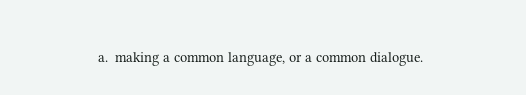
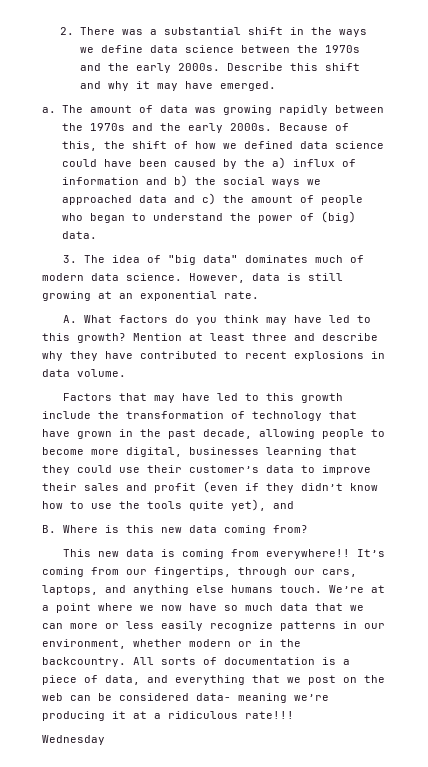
- a. making a common language, or a common dialogue.
+ 2. There was a substantial shift in the ways we define data science between the 1970s and the early 2000s. Describe this shift and why it may have emerged.
+ a. The amount of data was growing rapidly between the 1970s and the early 2000s. Because of this, the shift of how we defined data science could have been caused by the a) influx of information and b) the social ways we approached data and c) the amount of people who began to understand the power of (big) data.
+ 3. The idea of "big data" dominates much of modern data science. However, data is still growing at an exponential rate.
+ A. What factors do you think may have led to this growth? Mention at least three and describe why they have contributed to recent explosions in data volume.
+ Factors that may have led to this growth include the transformation of technology that have grown in the past decade, allowing people to become more digital, businesses learning that they could use their customer’s data to improve their sales and profit (even if they didn’t know how to use the tools quite yet), and
+ B. Where is this new data coming from?
+ This new data is coming from everywhere!! It’s coming from our fingertips, through our cars, laptops, and anything else humans touch. We’re at a point where we now have so much data that we can more or less easily recognize patterns in our environment, whether modern or in the backcountry. All sorts of documentation is a piece of data, and everything that we post on the web can be considered data- meaning we’re producing it at a ridiculous rate!!!
+ Wednesday

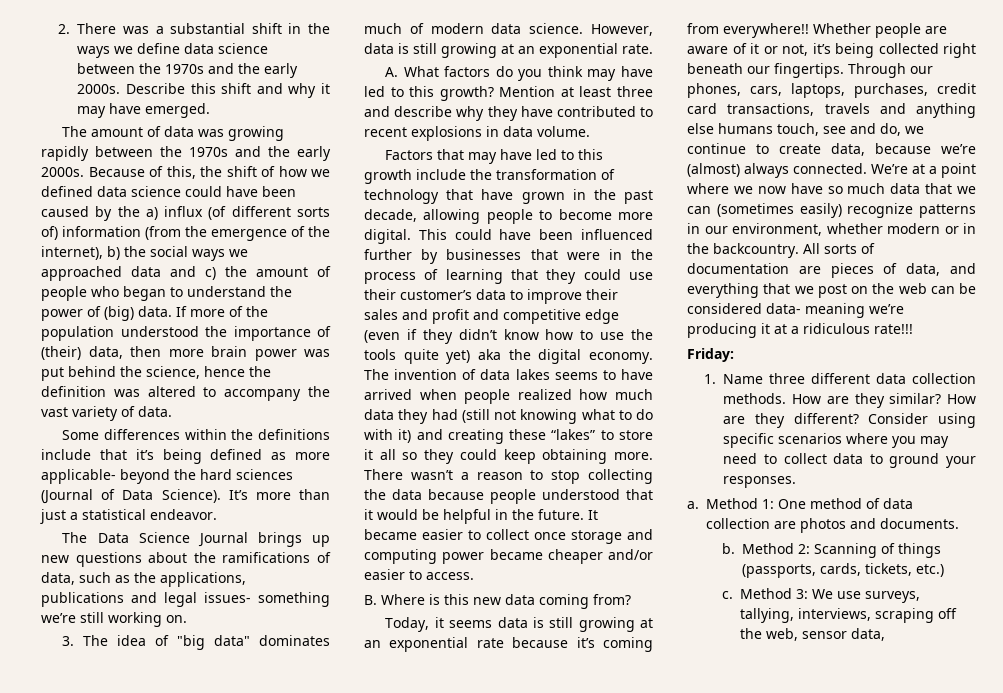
- a.
- Because of this, the shift of how we defined data science could have been caused by the a) influx of information and b) the social ways we approached data and c) the amount of people who began to understand the power of (big) data.
+ Because of this, the shift of how we defined data science could have been caused by the a) influx (of different sorts of) information (from the emergence of the internet), b) the social ways we approached data and c) the amount of people who began to understand the power of (big) data. If more of the population understood the importance of (their) data, then more brain power was put behind the science, hence the definition was altered to accompany the vast variety of data.
+ Some differences within the definitions include that it’s being defined as more applicable- beyond the hard sciences (Journal of Data Science). It’s more than just a statistical endeavor.
+ The Data Science Journal brings up new questions about the ramifications of data, such as the applications, publications and legal issues- something we’re still working on.
- Factors that may have led to this growth include the transformation of technology that have grown in the past decade, allowing people to become more digital, businesses learning that they could use their customer’s data to improve their sales and profit (even if they didn’t know how to use the tools quite yet), and
+ Factors that may have led to this growth include the transformation of technology that have grown in the past decade, allowing people to become more digital. This could have been influenced further by businesses that were in the process of learning that they could use their customer’s data to improve their sales and profit and competitive edge (even if they didn’t know how to use the tools quite yet) aka the digital economy. The invention of data lakes seems to have arrived when people realized how much data they had (still not knowing what to do with it) and creating these “lakes” to store it all so they could keep obtaining more. There wasn’t a reason to stop collecting the data because people understood that it would be helpful in the future. It became easier to collect once storage and computing power became cheaper and/or easier to access.
- This new data is coming from everywhere!! It’s coming from our fingertips, through our cars, laptops, and anything else humans touch.
+ Today, it seems data is still growing at an exponential rate because it’s coming from everywhere!! Whether people are aware of it or not, it’s being collected right beneath our fingertips. Through our phones, cars, laptops, purchases, credit card transactions, travels and anything else humans touch, see and do, we continue to create data, because we’re (almost) always connected.
- We’re at a point where we now have so much data that we can more or less easily recognize patterns in our environment, whether modern or in the backcountry.
+ We’re at a point where we now have so much data that we can (sometimes easily) recognize patterns in our environment, whether modern or in the backcountry.
- All sorts of documentation is a piece of data, and everything that we post on the web can be considered data- meaning we’re producing it at a ridiculous rate!!!
+ All sorts of documentation are pieces of data, and everything that we post on the web can be considered data- meaning we’re producing it at a ridiculous rate!!!
- Wednesday
+ Friday:
+ 1. Name three different data collection methods. How are they similar? How are they different? Consider using specific scenarios where you may need to collect data to ground your responses.
+ a. Method 1: One method of data collection are photos and documents.
+ b. Method 2: Scanning of things (passports, cards, tickets, etc.)
+ c. Method 3: We use surveys, tallying, interviews, scraping off the web, sensor data,

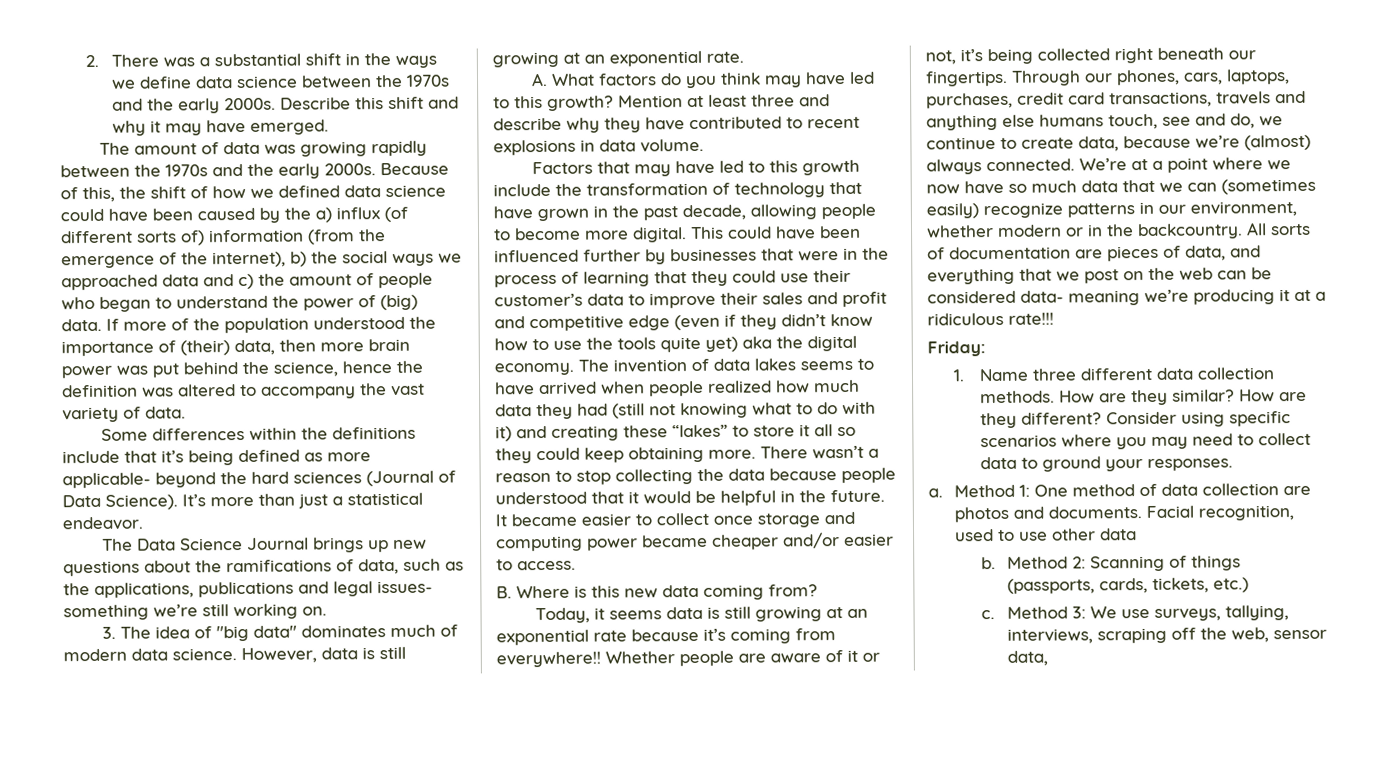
+ Facial recognition, used to use other data

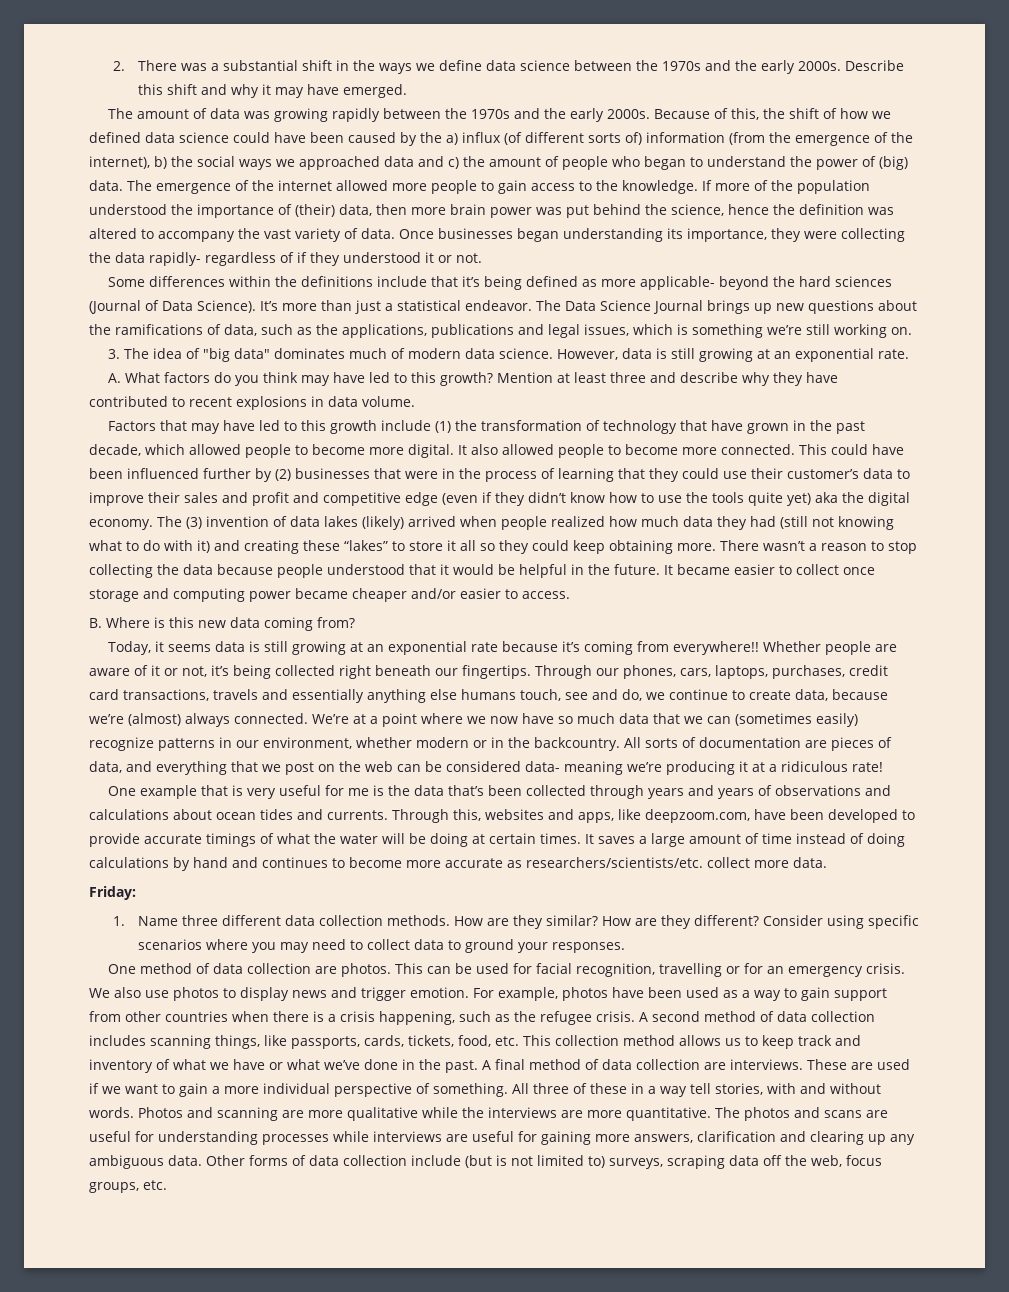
+ The emergence of the internet allowed more people to gain access to the knowledge.
+ Once businesses began understanding its importance, they were collecting the data rapidly- regardless of if they understood it or not.
- It’s more than just a statistical endeavor.
- The Data Science Journal brings up new questions about the ramifications of data, such as the applications, publications and legal issues- something we’re still working on.
+ It’s more than just a statistical endeavor. The Data Science Journal brings up new questions about the ramifications of data, such as the applications, publications and legal issues, which is something we’re still working on.
- Factors that may have led to this growth include the transformation of technology that have grown in the past decade, allowing people to become more digital.
+ Factors that may have led to this growth include (1) the transformation of technology that have grown in the past decade, which allowed people to become more digital.
+ It also allowed people to become more connected.
- This could have been influenced further by businesses that were in the process of learning that they could use their customer’s data to improve their sales and profit and competitive edge (even if they didn’t know how to use the tools quite yet) aka the digital economy.
+ This could have been influenced further by (2) businesses that were in the process of learning that they could use their customer’s data to improve their sales and profit and competitive edge (even if they didn’t know how to use the tools quite yet) aka the digital economy.
- The invention of data lakes seems to have arrived when people realized how much data they had (still not knowing what to do with it) and creating these “lakes” to store it all so they could keep obtaining more.
+ The (3) invention of data lakes (likely) arrived when people realized how much data they had (still not knowing what to do with it) and creating these “lakes” to store it all so they could keep obtaining more.
- Through our phones, cars, laptops, purchases, credit card transactions, travels and anything else humans touch, see and do, we continue to create data, because we’re (almost) always connected.
+ Through our phones, cars, laptops, purchases, credit card transactions, travels and essentially anything else humans touch, see and do, we continue to create data, because we’re (almost) always connected.
- All sorts of documentation are pieces of data, and everything that we post on the web can be considered data- meaning we’re producing it at a ridiculous rate!!!
+ All sorts of documentation are pieces of data, and everything that we post on the web can be considered data- meaning we’re producing it at a ridiculous rate!
+ One example that is very useful for me is the data that’s been collected through years and years of observations and calculations about ocean tides and currents. Through this, websites and apps, like deepzoom.com, have been developed to provide accurate timings of what the water will be doing at certain times. It saves a large amount of time instead of doing calculations by hand and continues to become more accurate as researchers/scientists/etc. collect more data.
- a. Method 1: One method of data collection are photos and documents. Facial recognition, used to use other data
- b. Method 2: Scanning of things (passports, cards, tickets, etc.)
- c. Method 3: We use surveys, tallying, interviews, scraping off the web, sensor data,
+ One method of data collection are photos. This can be used for facial recognition, travelling or for an emergency crisis. We also use photos to display news and trigger emotion. For example, photos have been used as a way to gain support from other countries when there is a crisis happening, such as the refugee crisis. A second method of data collection includes scanning things, like passports, cards, tickets, food, etc. This collection method allows us to keep track and inventory of what we have or what we’ve done in the past. A final method of data collection are interviews. These are used if we want to gain a more individual perspective of something. All three of these in a way tell stories, with and without words. Photos and scanning are more qualitative while the interviews are more quantitative. The photos and scans are useful for understanding processes while interviews are useful for gaining more answers, clarification and clearing up any ambiguous data. Other forms of data collection include (but is not limited to) surveys, scraping data off the web, focus groups, etc.

